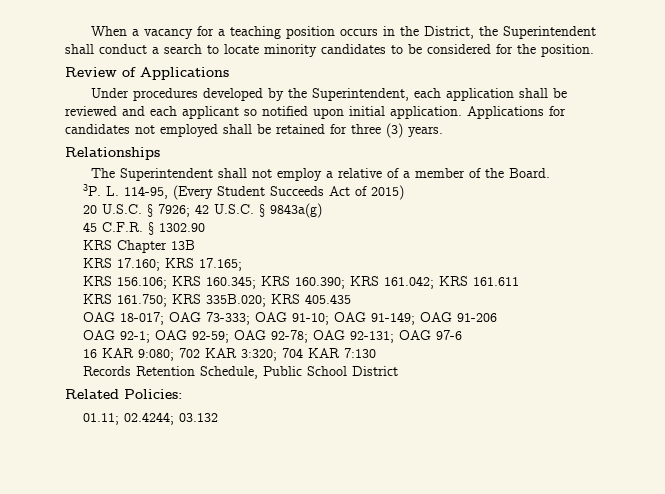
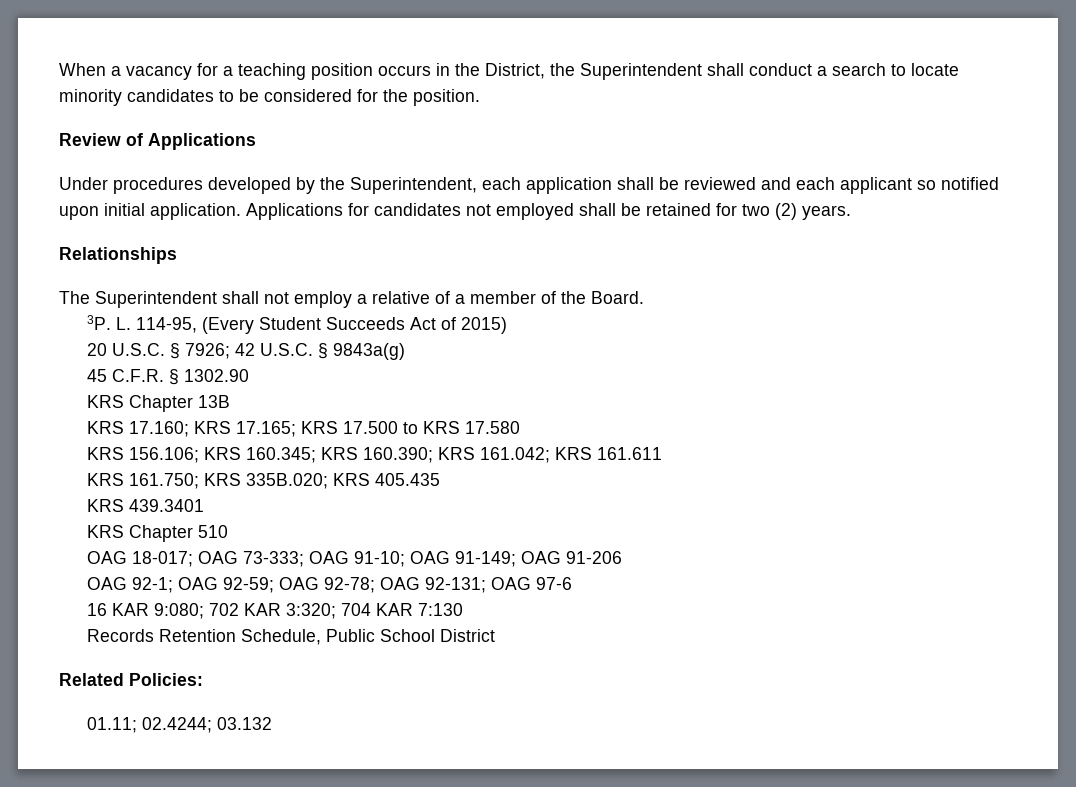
- Applications for candidates not employed shall be retained for three (3) years.
+ Applications for candidates not employed shall be retained for two (2) years.
- KRS 17.160; KRS 17.165;
+ KRS 17.160; KRS 17.165; KRS 17.500 to KRS 17.580
+ KRS 439.3401
+ KRS Chapter 510

